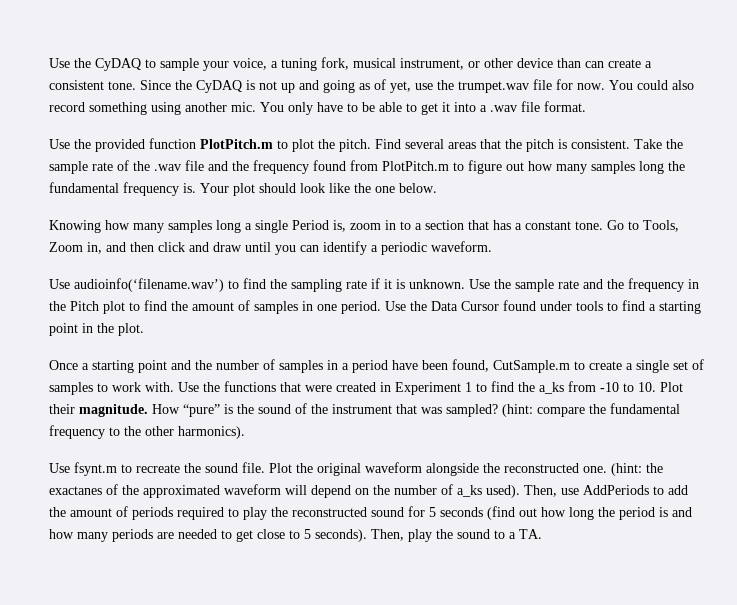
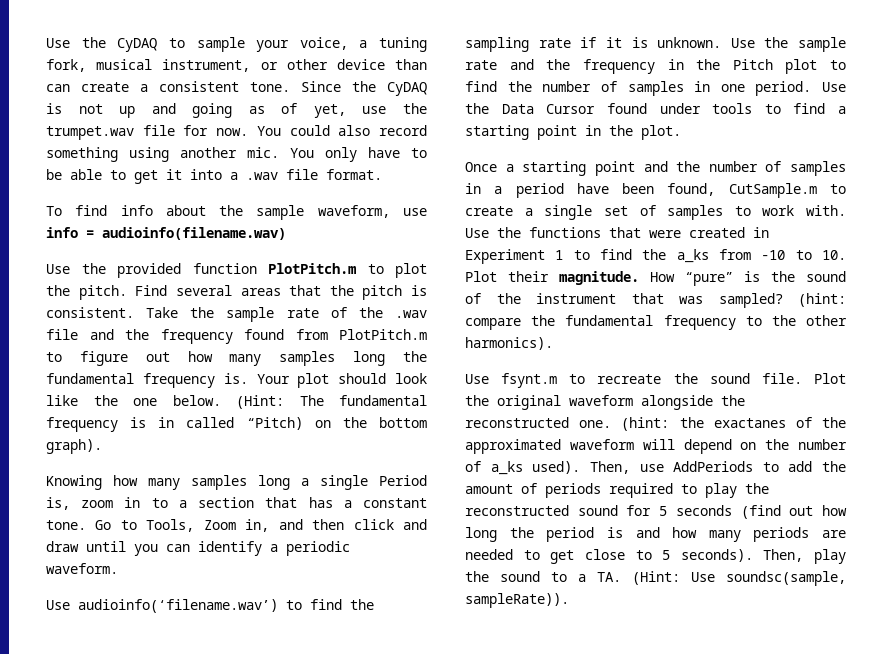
+ To find info about the sample waveform, use info = audioinfo(filename.wav)
+ (Hint: The fundamental frequency is in called “Pitch) on the bottom graph).
- Use the sample rate and the frequency in the Pitch plot to find the amount of samples in one period.
+ Use the sample rate and the frequency in the Pitch plot to find the number of samples in one period.
- Then, play the sound to a TA.
+ Then, play the sound to a TA. (Hint: Use soundsc(sample, sampleRate)).

